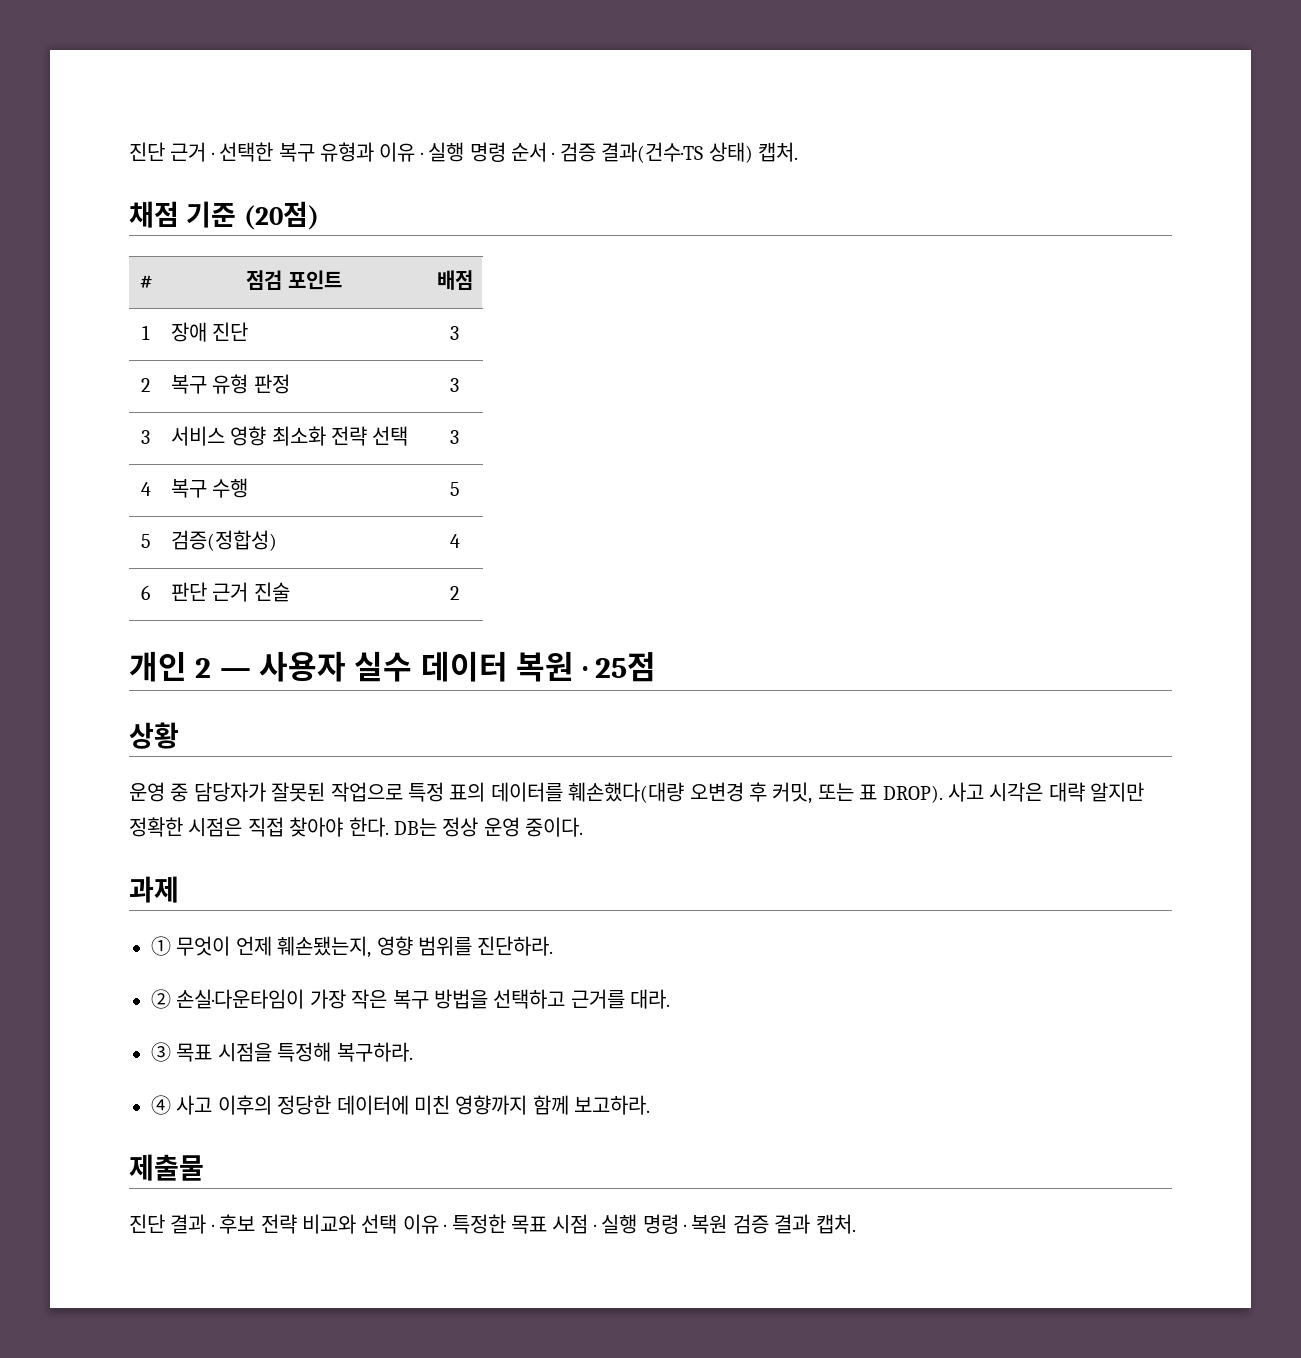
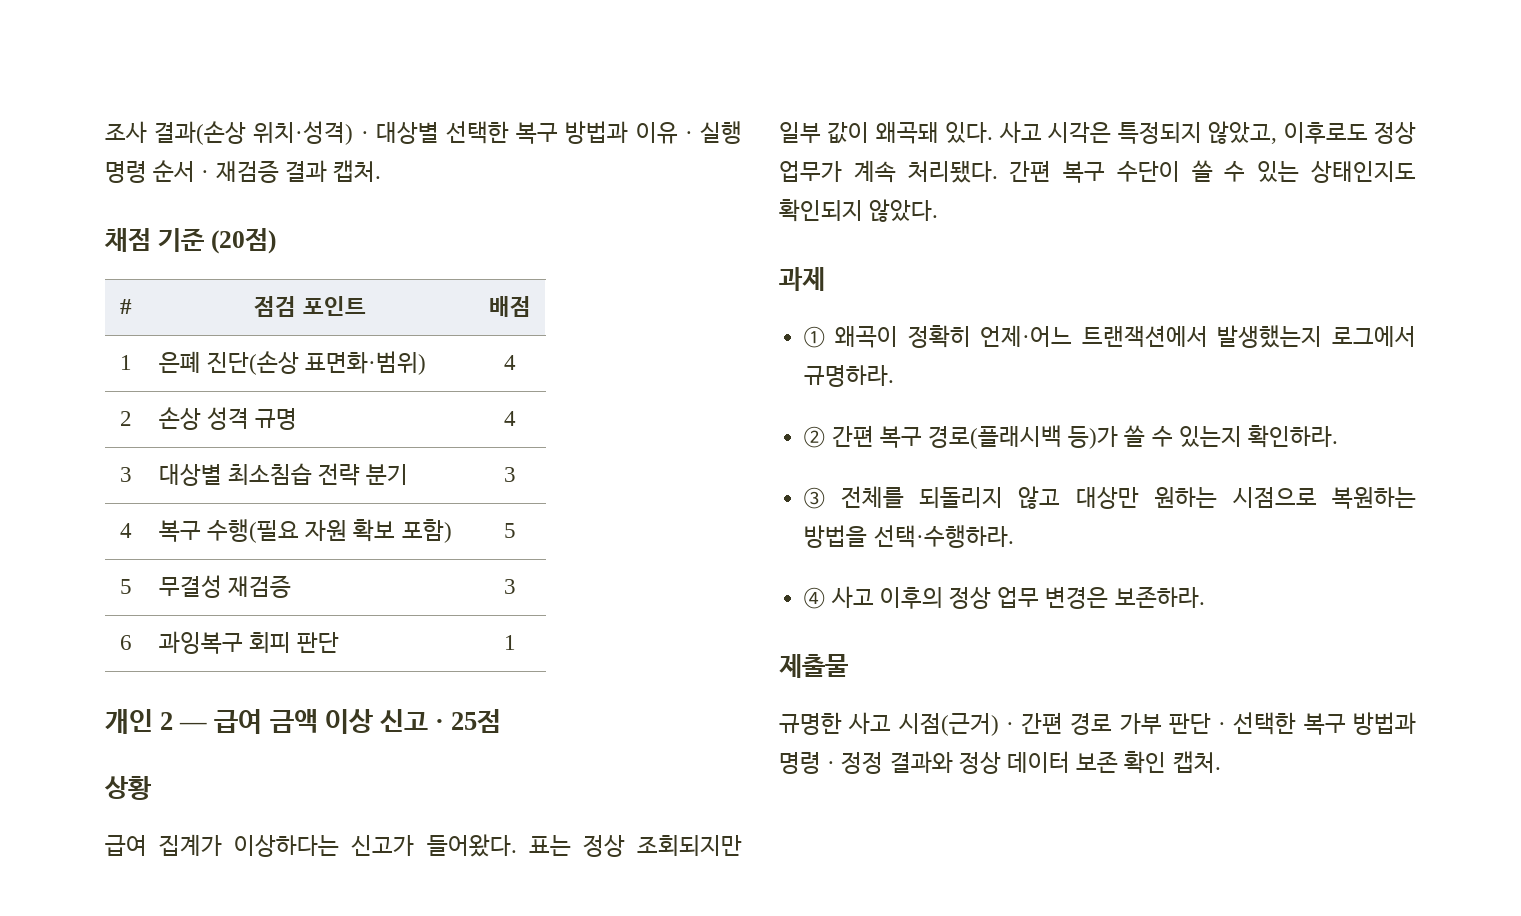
- 진단 근거 · 선택한 복구 유형과 이유 · 실행 명령 순서 · 검증 결과(건수·TS 상태) 캡처.
+ 조사 결과(손상 위치·성격) · 대상별 선택한 복구 방법과 이유 · 실행 명령 순서 · 재검증 결과 캡처.
- 1 | 장애 진단 | 3
- 2 | 복구 유형 판정 | 3
- 3 | 서비스 영향 최소화 전략 선택 | 3
+ 1 | 은폐 진단(손상 표면화·범위) | 4
+ 2 | 손상 성격 규명 | 4
+ 3 | 대상별 최소침습 전략 분기 | 3
- 4 | 복구 수행 | 5
+ 4 | 복구 수행(필요 자원 확보 포함) | 5
- 5 | 검증(정합성) | 4
+ 5 | 무결성 재검증 | 3
- 6 | 판단 근거 진술 | 2
+ 6 | 과잉복구 회피 판단 | 1
- 개인 2 — 사용자 실수 데이터 복원 · 25점
+ 개인 2 — 급여 금액 이상 신고 · 25점
- 운영 중 담당자가 잘못된 작업으로 특정 표의 데이터를 훼손했다(대량 오변경 후 커밋, 또는 표 DROP). 사고 시각은 대략 알지만 정확한 시점은 직접 찾아야 한다. DB는 정상 운영 중이다.
+ 급여 집계가 이상하다는 신고가 들어왔다. 표는 정상 조회되지만 일부 값이 왜곡돼 있다. 사고 시각은 특정되지 않았고, 이후로도 정상 업무가 계속 처리됐다. 간편 복구 수단이 쓸 수 있는 상태인지도 확인되지 않았다.
  과제
- ① 무엇이 언제 훼손됐는지, 영향 범위를 진단하라.
- ② 손실·다운타임이 가장 작은 복구 방법을 선택하고 근거를 대라.
- ③ 목표 시점을 특정해 복구하라.
- ④ 사고 이후의 정당한 데이터에 미친 영향까지 함께 보고하라.
+ ① 왜곡이 정확히 언제·어느 트랜잭션에서 발생했는지 로그에서 규명하라.
+ ② 간편 복구 경로(플래시백 등)가 쓸 수 있는지 확인하라.
+ ③ 전체를 되돌리지 않고 대상만 원하는 시점으로 복원하는 방법을 선택·수행하라.
+ ④ 사고 이후의 정상 업무 변경은 보존하라.
  제출물
- 진단 결과 · 후보 전략 비교와 선택 이유 · 특정한 목표 시점 · 실행 명령 · 복원 검증 결과 캡처.
+ 규명한 사고 시점(근거) · 간편 경로 가부 판단 · 선택한 복구 방법과 명령 · 정정 결과와 정상 데이터 보존 확인 캡처.

